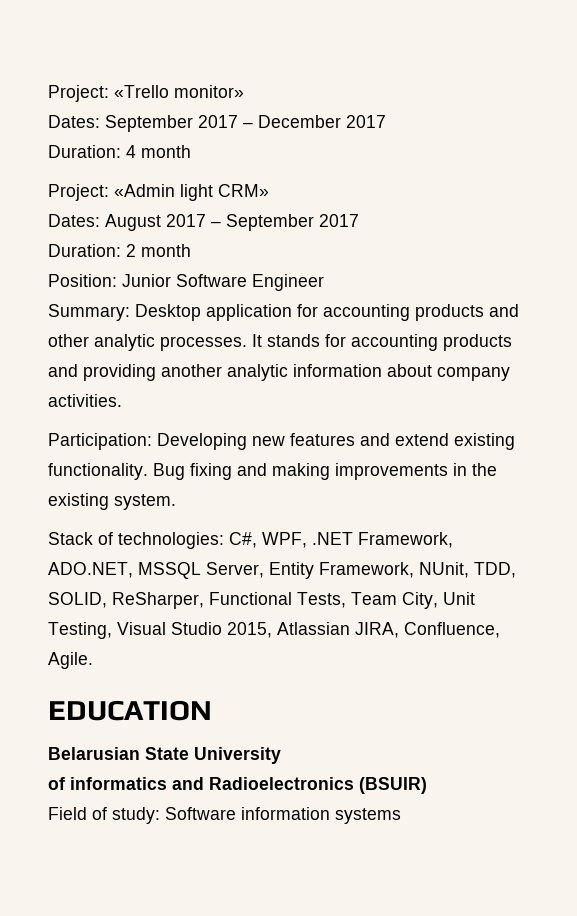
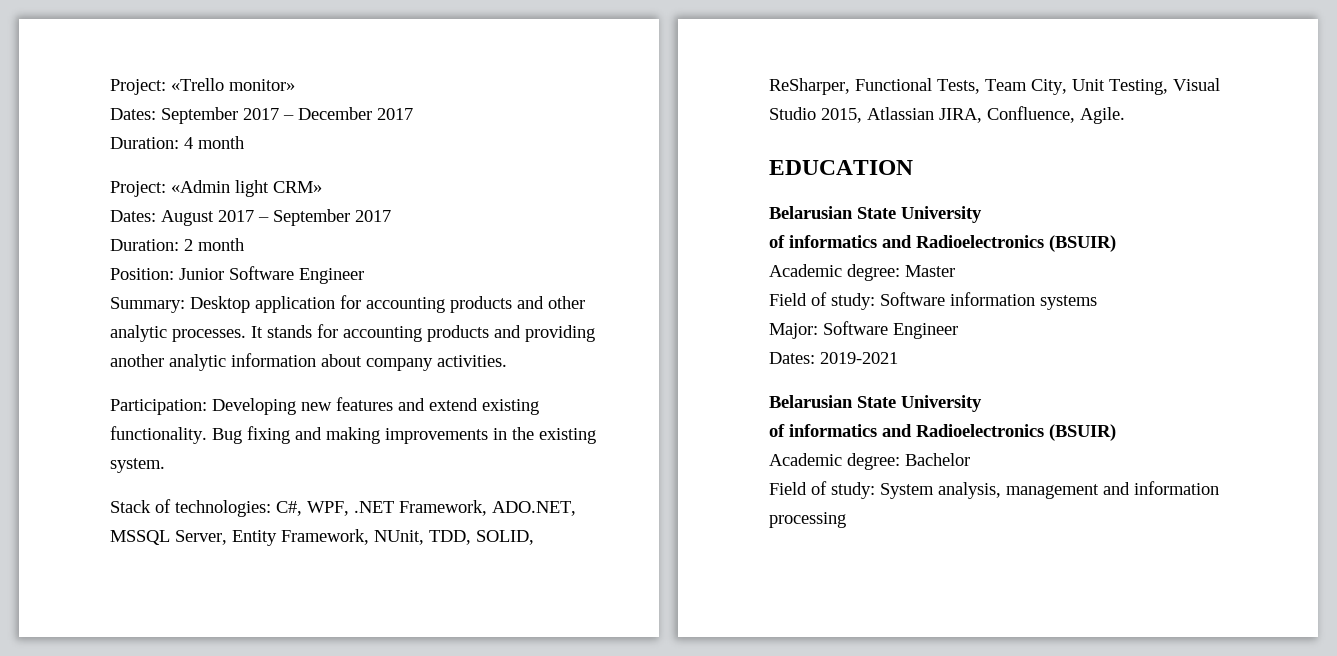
+ Academic degree: Master
+ Major: Software Engineer
+ Dates: 2019-2021
+ Belarusian State University
+ of informatics and Radioelectronics (BSUIR)
+ Academic degree: Bachelor
+ Field of study: System analysis, management and information processing

